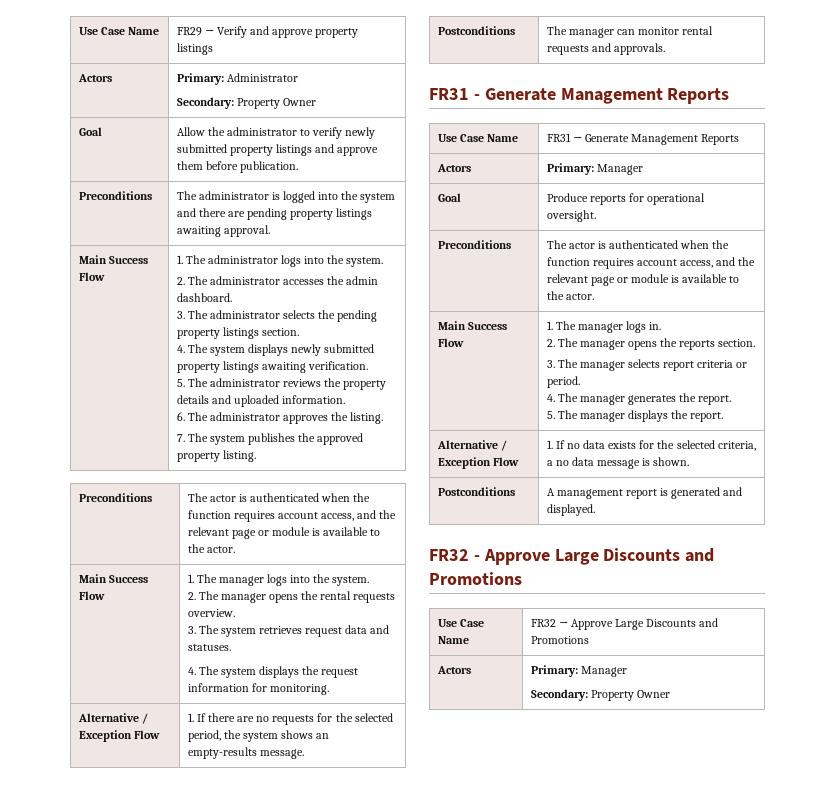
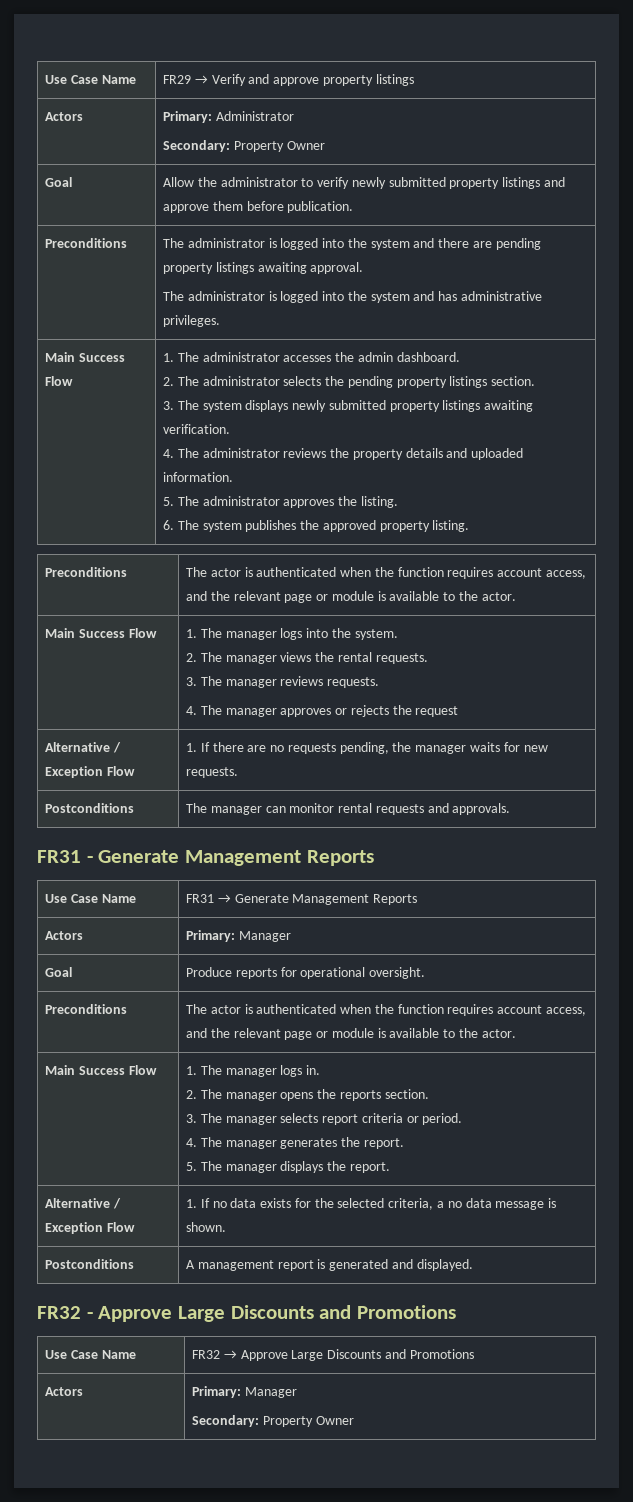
  Preconditions | The administrator is logged into the system and there are pending property listings awaiting approval.
+ The administrator is logged into the system and has administrative privileges.
- 1. The administrator logs into the system.
- 2. The administrator accesses the admin dashboard.
+ 1. The administrator accesses the admin dashboard.
- 3. The administrator selects the pending property listings section.
+ 2. The administrator selects the pending property listings section.
- 4. The system displays newly submitted property listings awaiting verification.
+ 3. The system displays newly submitted property listings awaiting verification.
- 5. The administrator reviews the property details and uploaded information.
+ 4. The administrator reviews the property details and uploaded information.
- 6. The administrator approves the listing.
+ 5. The administrator approves the listing.
- 7. The system publishes the approved property listing.
+ 6. The system publishes the approved property listing.
  Main Success Flow | 1. The manager logs into the system.
- 2. The manager opens the rental requests overview.
- 3. The system retrieves request data and statuses.
- 4. The system displays the request information for monitoring.
+ 2. The manager views the rental requests.
+ 3. The manager reviews requests.
+ 4. The manager approves or rejects the request
- Alternative / Exception Flow | 1. If there are no requests for the selected period, the system shows an empty-results message.
+ Alternative / Exception Flow | 1. If there are no requests pending, the manager waits for new requests.

